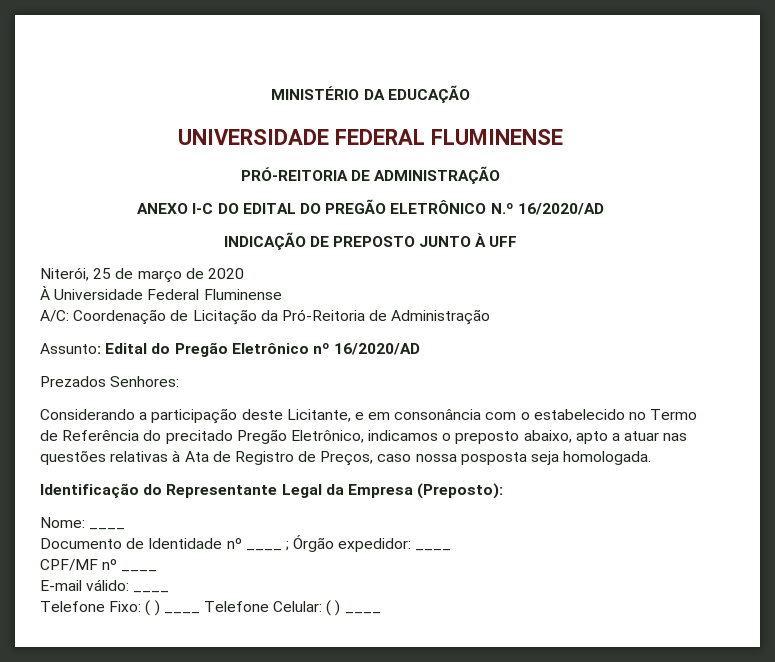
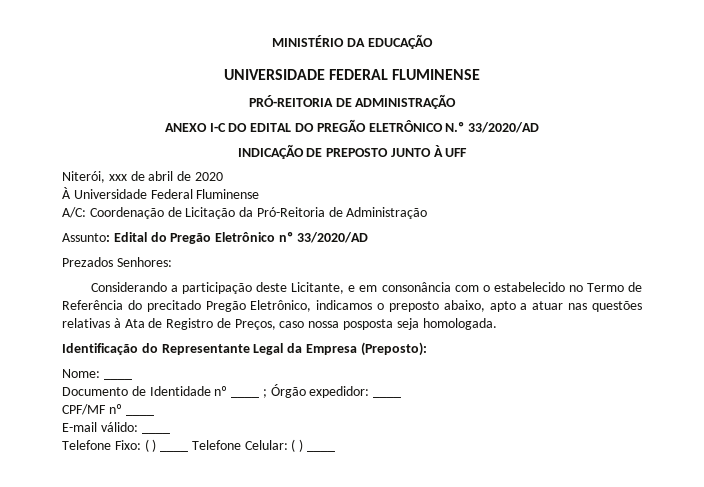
- ANEXO I-C DO EDITAL DO PREGÃO ELETRÔNICO N.º 16/2020/AD
+ ANEXO I-C DO EDITAL DO PREGÃO ELETRÔNICO N.º 33/2020/AD
- Niterói, 25 de março de 2020
+ Niterói, xxx de abril de 2020
- Assunto: Edital do Pregão Eletrônico nº 16/2020/AD
+ Assunto: Edital do Pregão Eletrônico nº 33/2020/AD

